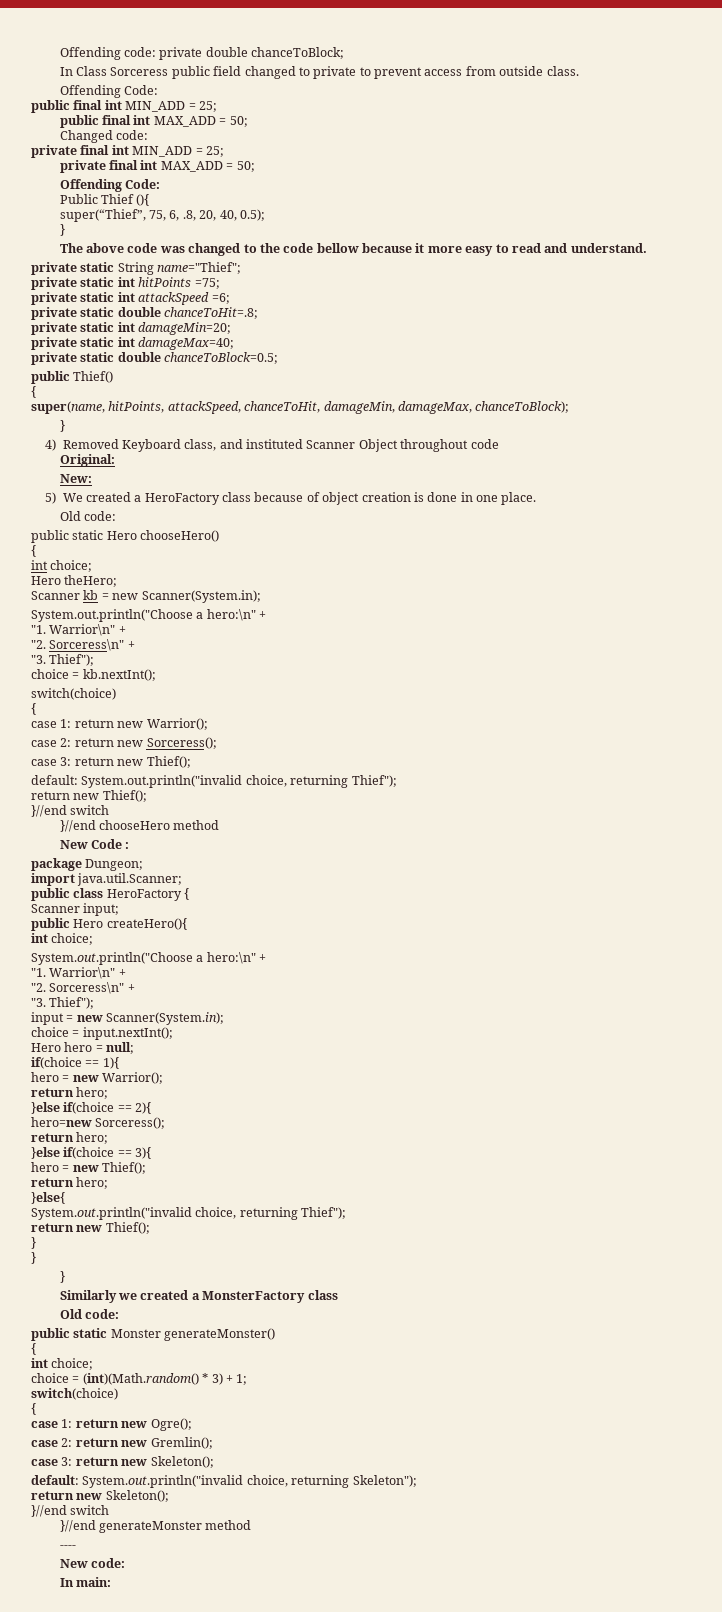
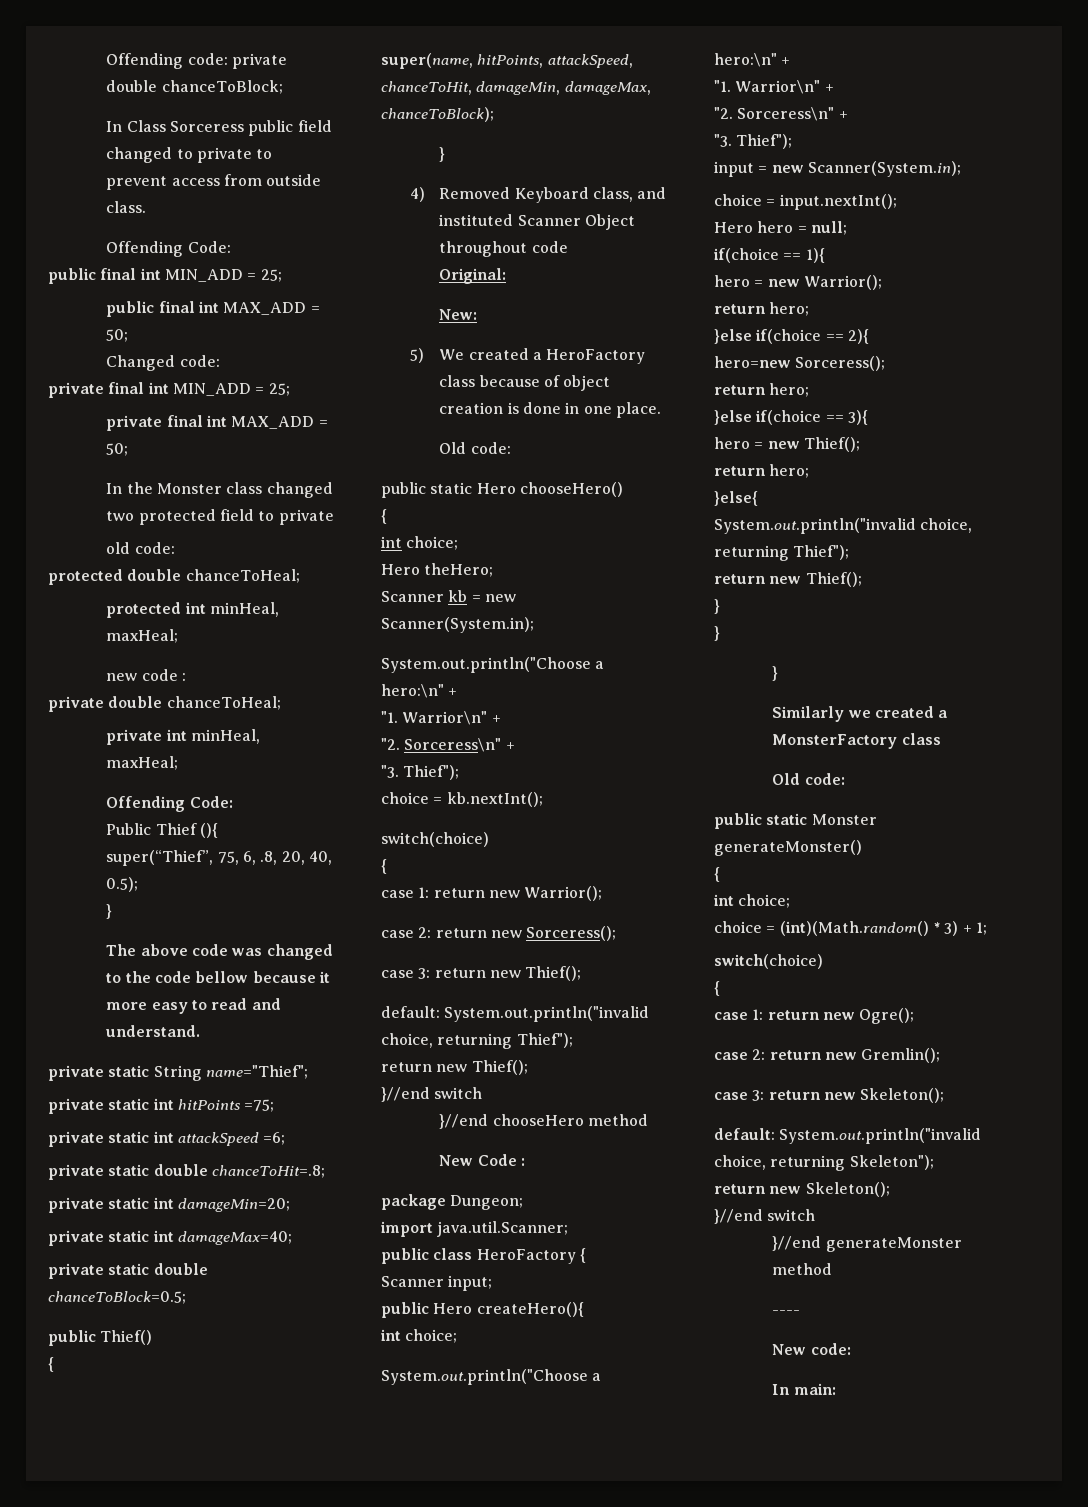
+ In the Monster class changed two protected field to private
+ old code:
+ protected double chanceToHeal;
+ protected int minHeal, maxHeal;
+ new code :
+ private double chanceToHeal;
+ private int minHeal, maxHeal;

